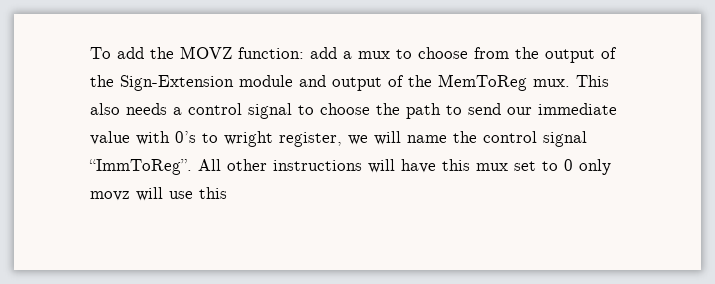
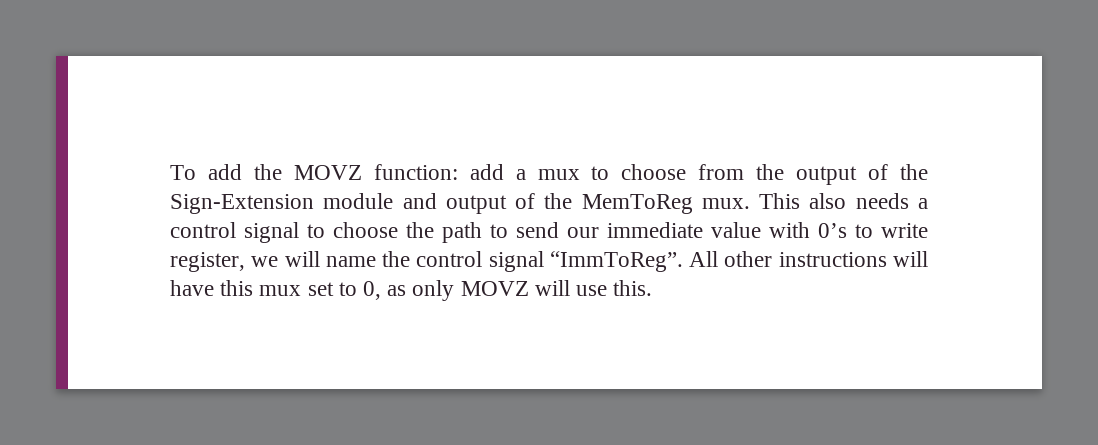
- This also needs a control signal to choose the path to send our immediate value with 0’s to wright register, we will name the control signal “ImmToReg”.
+ This also needs a control signal to choose the path to send our immediate value with 0’s to write register, we will name the control signal “ImmToReg”.
- All other instructions will have this mux set to 0 only movz will use this
+ All other instructions will have this mux set to 0, as only MOVZ will use this.

